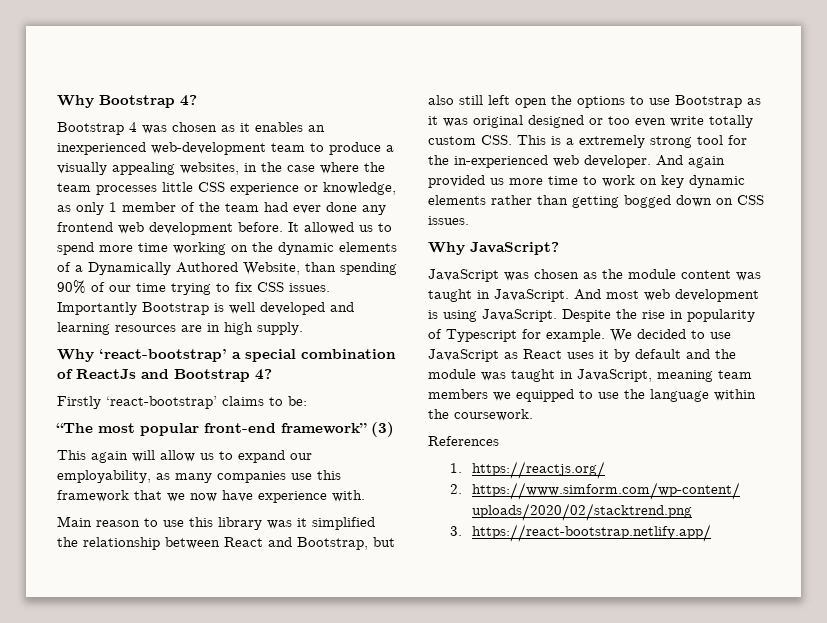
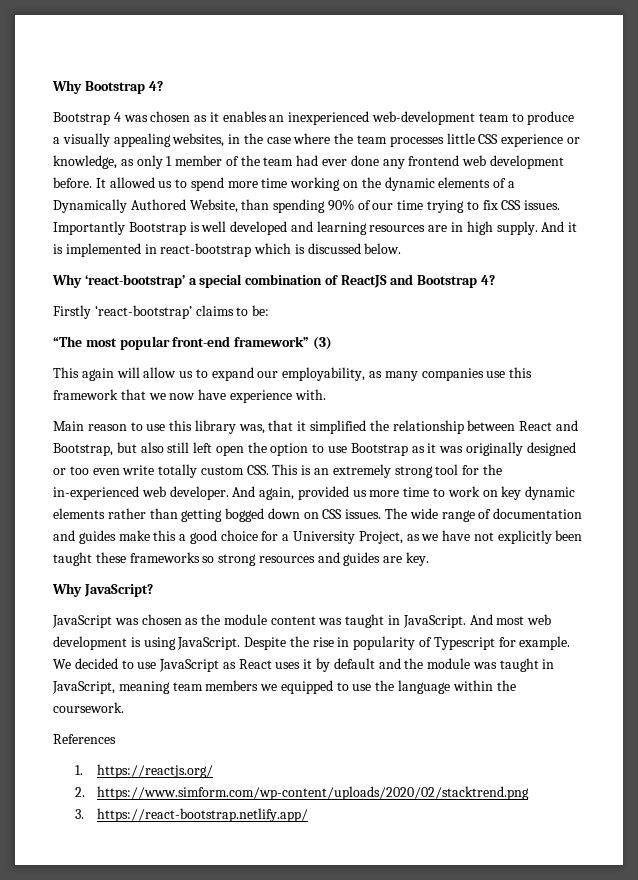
+ And it is implemented in react-bootstrap which is discussed below.
- Why ‘react-bootstrap’ a special combination of ReactJs and Bootstrap 4?
+ Why ‘react-bootstrap’ a special combination of ReactJS and Bootstrap 4?
- Main reason to use this library was it simplified the relationship between React and Bootstrap, but also still left open the options to use Bootstrap as it was original designed or too even write totally custom CSS. This is a extremely strong tool for the in-experienced web developer.
+ Main reason to use this library was, that it simplified the relationship between React and Bootstrap, but also still left open the option to use Bootstrap as it was originally designed or too even write totally custom CSS. This is an extremely strong tool for the in-experienced web developer.
- And again provided us more time to work on key dynamic elements rather than getting bogged down on CSS issues.
+ And again, provided us more time to work on key dynamic elements rather than getting bogged down on CSS issues. The wide range of documentation and guides make this a good choice for a University Project, as we have not explicitly been taught these frameworks so strong resources and guides are key.

